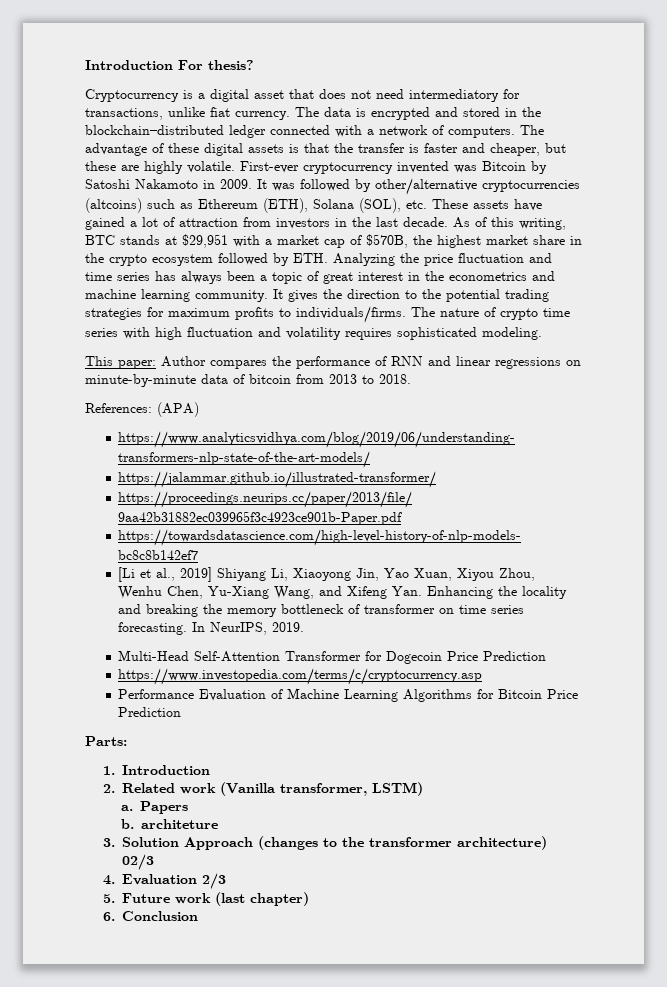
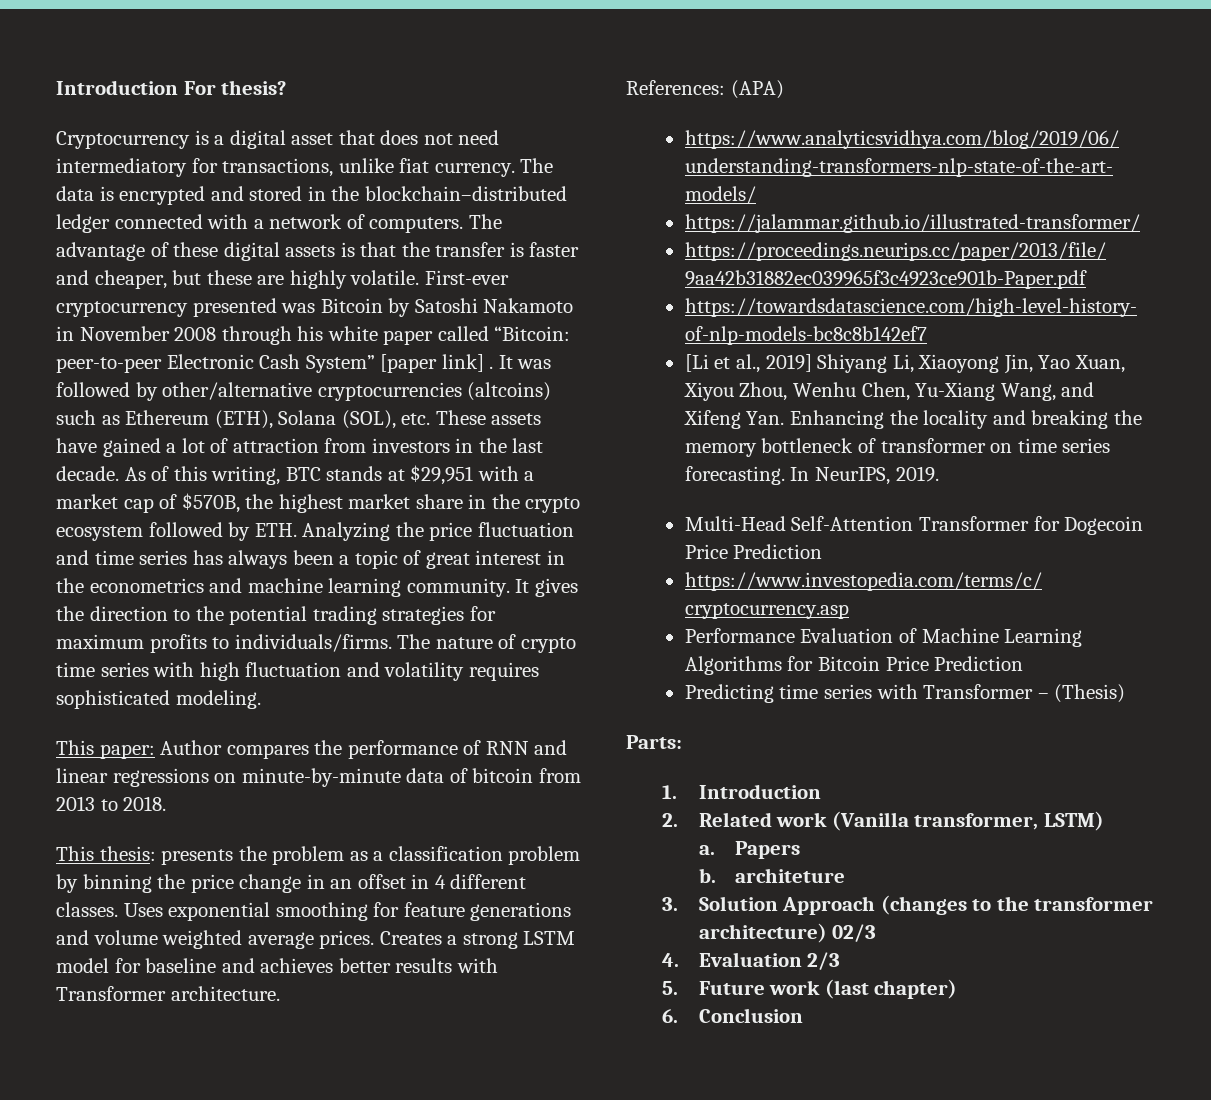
- First-ever cryptocurrency invented was Bitcoin by Satoshi Nakamoto in 2009.
+ First-ever cryptocurrency presented was Bitcoin by Satoshi Nakamoto in November 2008 through his white paper called “Bitcoin: peer-to-peer Electronic Cash System” [paper link] .
+ This thesis: presents the problem as a classification problem by binning the price change in an offset in 4 different classes. Uses exponential smoothing for feature generations and volume weighted average prices. Creates a strong LSTM model for baseline and achieves better results with Transformer architecture.
+ Predicting time series with Transformer – (Thesis)

